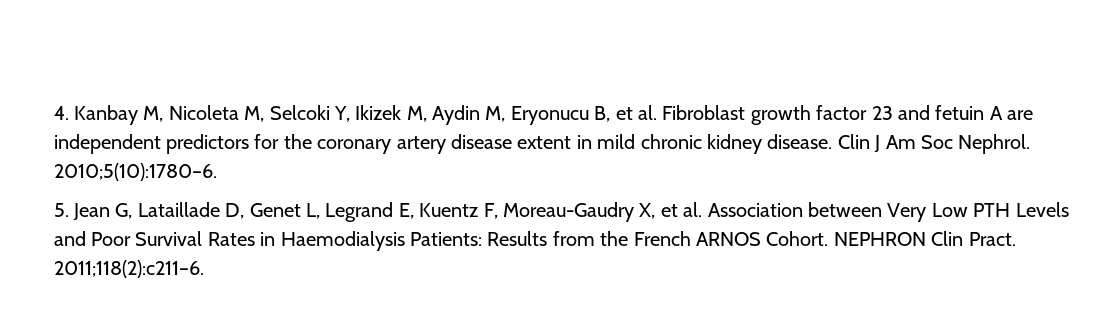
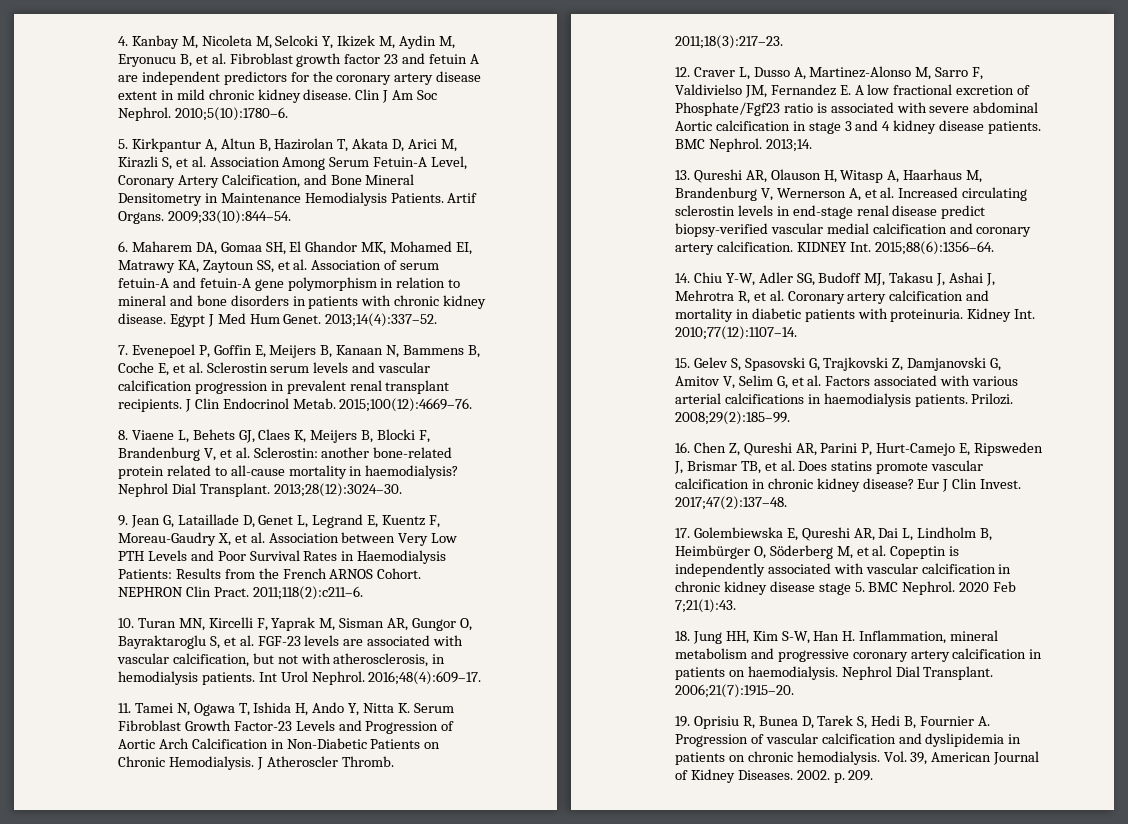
- 5. Jean G, Lataillade D, Genet L, Legrand E, Kuentz F, Moreau-Gaudry X, et al. Association between Very Low PTH Levels and Poor Survival Rates in Haemodialysis Patients: Results from the French ARNOS Cohort.
+ 5. Kirkpantur A, Altun B, Hazirolan T, Akata D, Arici M, Kirazli S, et al. Association Among Serum Fetuin-A Level, Coronary Artery Calcification, and Bone Mineral Densitometry in Maintenance Hemodialysis Patients. Artif Organs. 2009;33(10):844–54.
+ 6. Maharem DA, Gomaa SH, El Ghandor MK, Mohamed EI, Matrawy KA, Zaytoun SS, et al. Association of serum fetuin-A and fetuin-A gene polymorphism in relation to mineral and bone disorders in patients with chronic kidney disease. Egypt J Med Hum Genet. 2013;14(4):337–52.
+ 7. Evenepoel P, Goffin E, Meijers B, Kanaan N, Bammens B, Coche E, et al. Sclerostin serum levels and vascular calcification progression in prevalent renal transplant recipients. J Clin Endocrinol Metab. 2015;100(12):4669–76.
+ 8. Viaene L, Behets GJ, Claes K, Meijers B, Blocki F, Brandenburg V, et al. Sclerostin: another bone-related protein related to all-cause mortality in haemodialysis? Nephrol Dial Transplant. 2013;28(12):3024–30.
+ 9. Jean G, Lataillade D, Genet L, Legrand E, Kuentz F, Moreau-Gaudry X, et al. Association between Very Low PTH Levels and Poor Survival Rates in Haemodialysis Patients: Results from the French ARNOS Cohort.
+ 10. Turan MN, Kircelli F, Yaprak M, Sisman AR, Gungor O, Bayraktaroglu S, et al. FGF-23 levels are associated with vascular calcification, but not with atherosclerosis, in hemodialysis patients. Int Urol Nephrol. 2016;48(4):609–17.
+ 11. Tamei N, Ogawa T, Ishida H, Ando Y, Nitta K. Serum Fibroblast Growth Factor-23 Levels and Progression of Aortic Arch Calcification in Non-Diabetic Patients on Chronic Hemodialysis. J Atheroscler Thromb. 2011;18(3):217–23.
+ 12. Craver L, Dusso A, Martinez-Alonso M, Sarro F, Valdivielso JM, Fernandez E. A low fractional excretion of Phosphate/Fgf23 ratio is associated with severe abdominal Aortic calcification in stage 3 and 4 kidney disease patients. BMC Nephrol. 2013;14.
+ 13. Qureshi AR, Olauson H, Witasp A, Haarhaus M, Brandenburg V, Wernerson A, et al. Increased circulating sclerostin levels in end-stage renal disease predict biopsy-verified vascular medial calcification and coronary artery calcification. KIDNEY Int. 2015;88(6):1356–64.
+ 14. Chiu Y-W, Adler SG, Budoff MJ, Takasu J, Ashai J, Mehrotra R, et al. Coronary artery calcification and mortality in diabetic patients with proteinuria. Kidney Int. 2010;77(12):1107–14.
+ 15. Gelev S, Spasovski G, Trajkovski Z, Damjanovski G, Amitov V, Selim G, et al. Factors associated with various arterial calcifications in haemodialysis patients. Prilozi. 2008;29(2):185–99.
+ 16. Chen Z, Qureshi AR, Parini P, Hurt-Camejo E, Ripsweden J, Brismar TB, et al. Does statins promote vascular calcification in chronic kidney disease? Eur J Clin Invest. 2017;47(2):137–48.
+ 17. Golembiewska E, Qureshi AR, Dai L, Lindholm B, Heimbürger O, Söderberg M, et al. Copeptin is independently associated with vascular calcification in chronic kidney disease stage 5. BMC Nephrol. 2020 Feb 7;21(1):43.
+ 18. Jung HH, Kim S-W, Han H. Inflammation, mineral metabolism and progressive coronary artery calcification in patients on haemodialysis. Nephrol Dial Transplant. 2006;21(7):1915–20.
+ 19. Oprisiu R, Bunea D, Tarek S, Hedi B, Fournier A. Progression of vascular calcification and dyslipidemia in patients on chronic hemodialysis. Vol. 39, American Journal of Kidney Diseases. 2002. p. 209.

